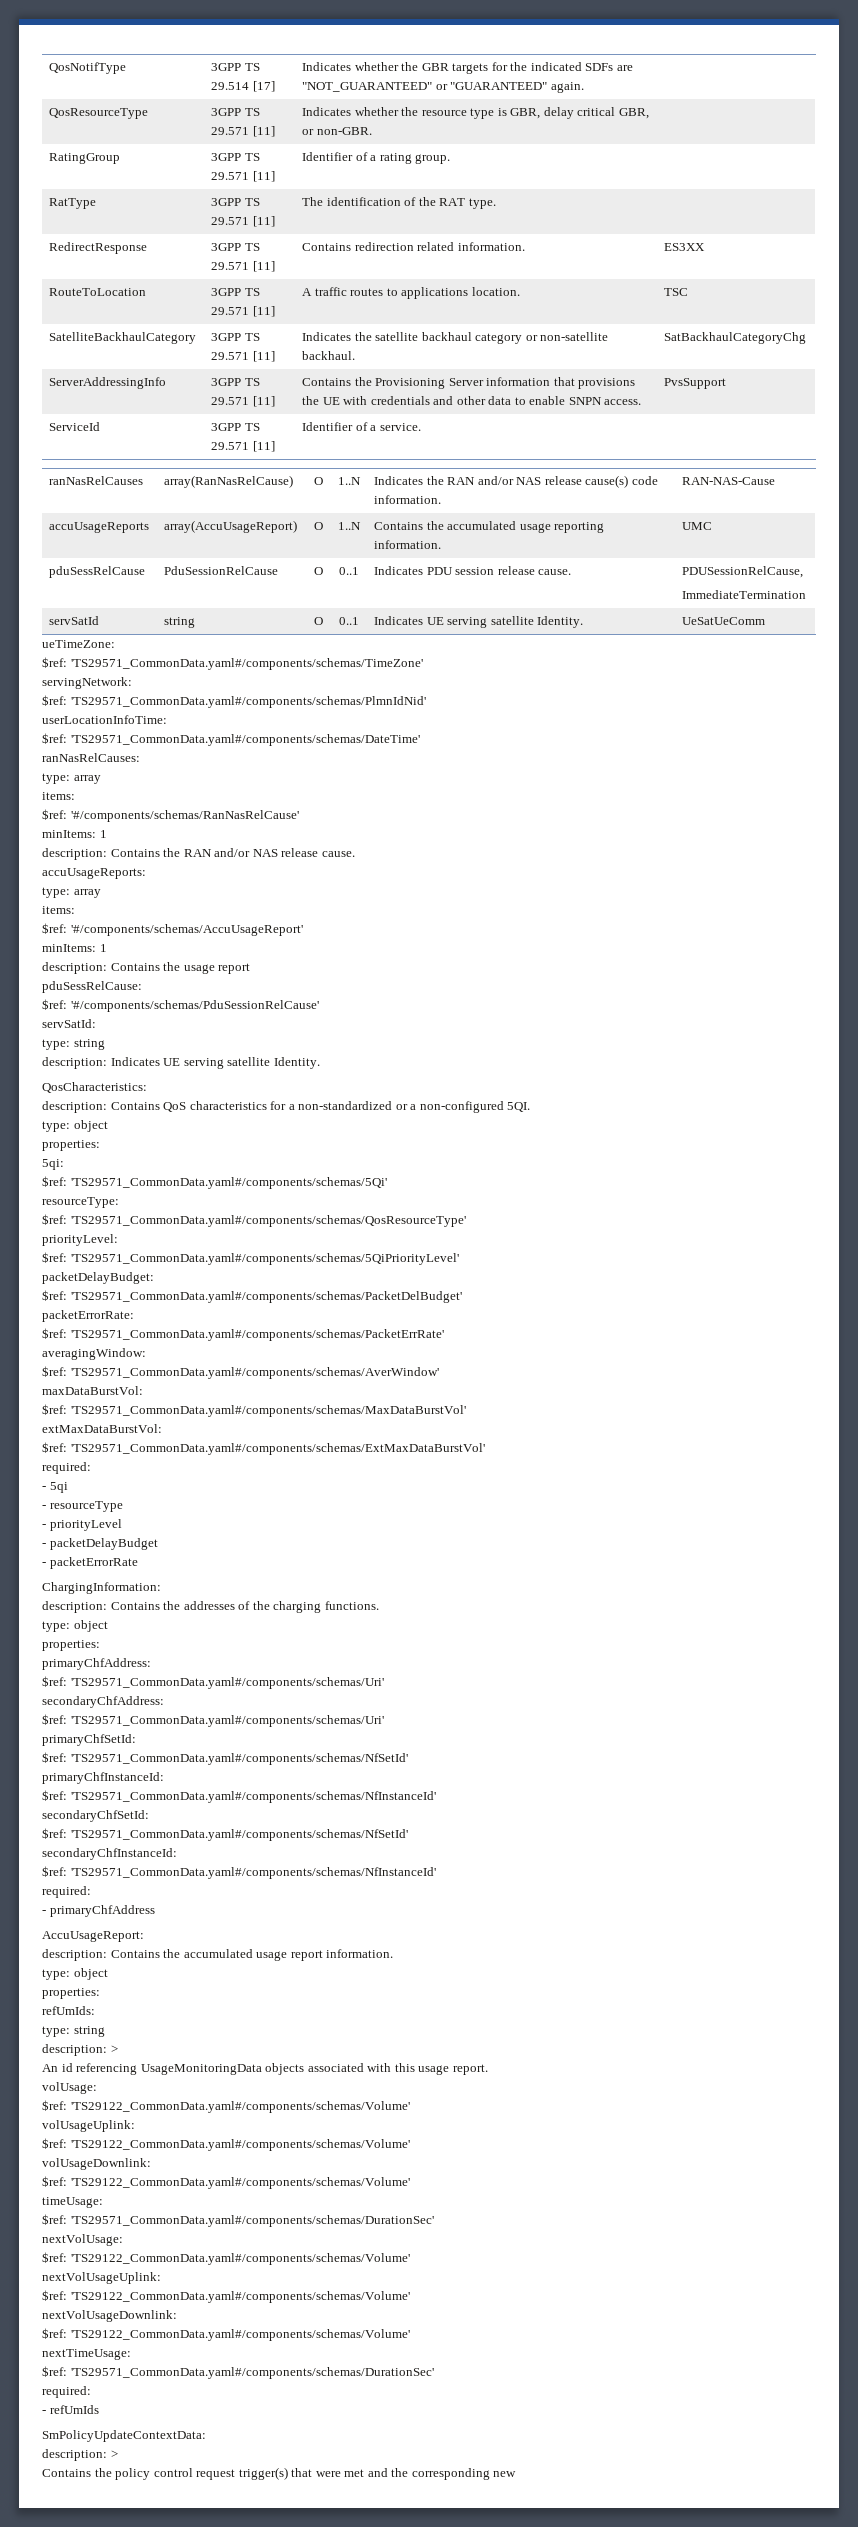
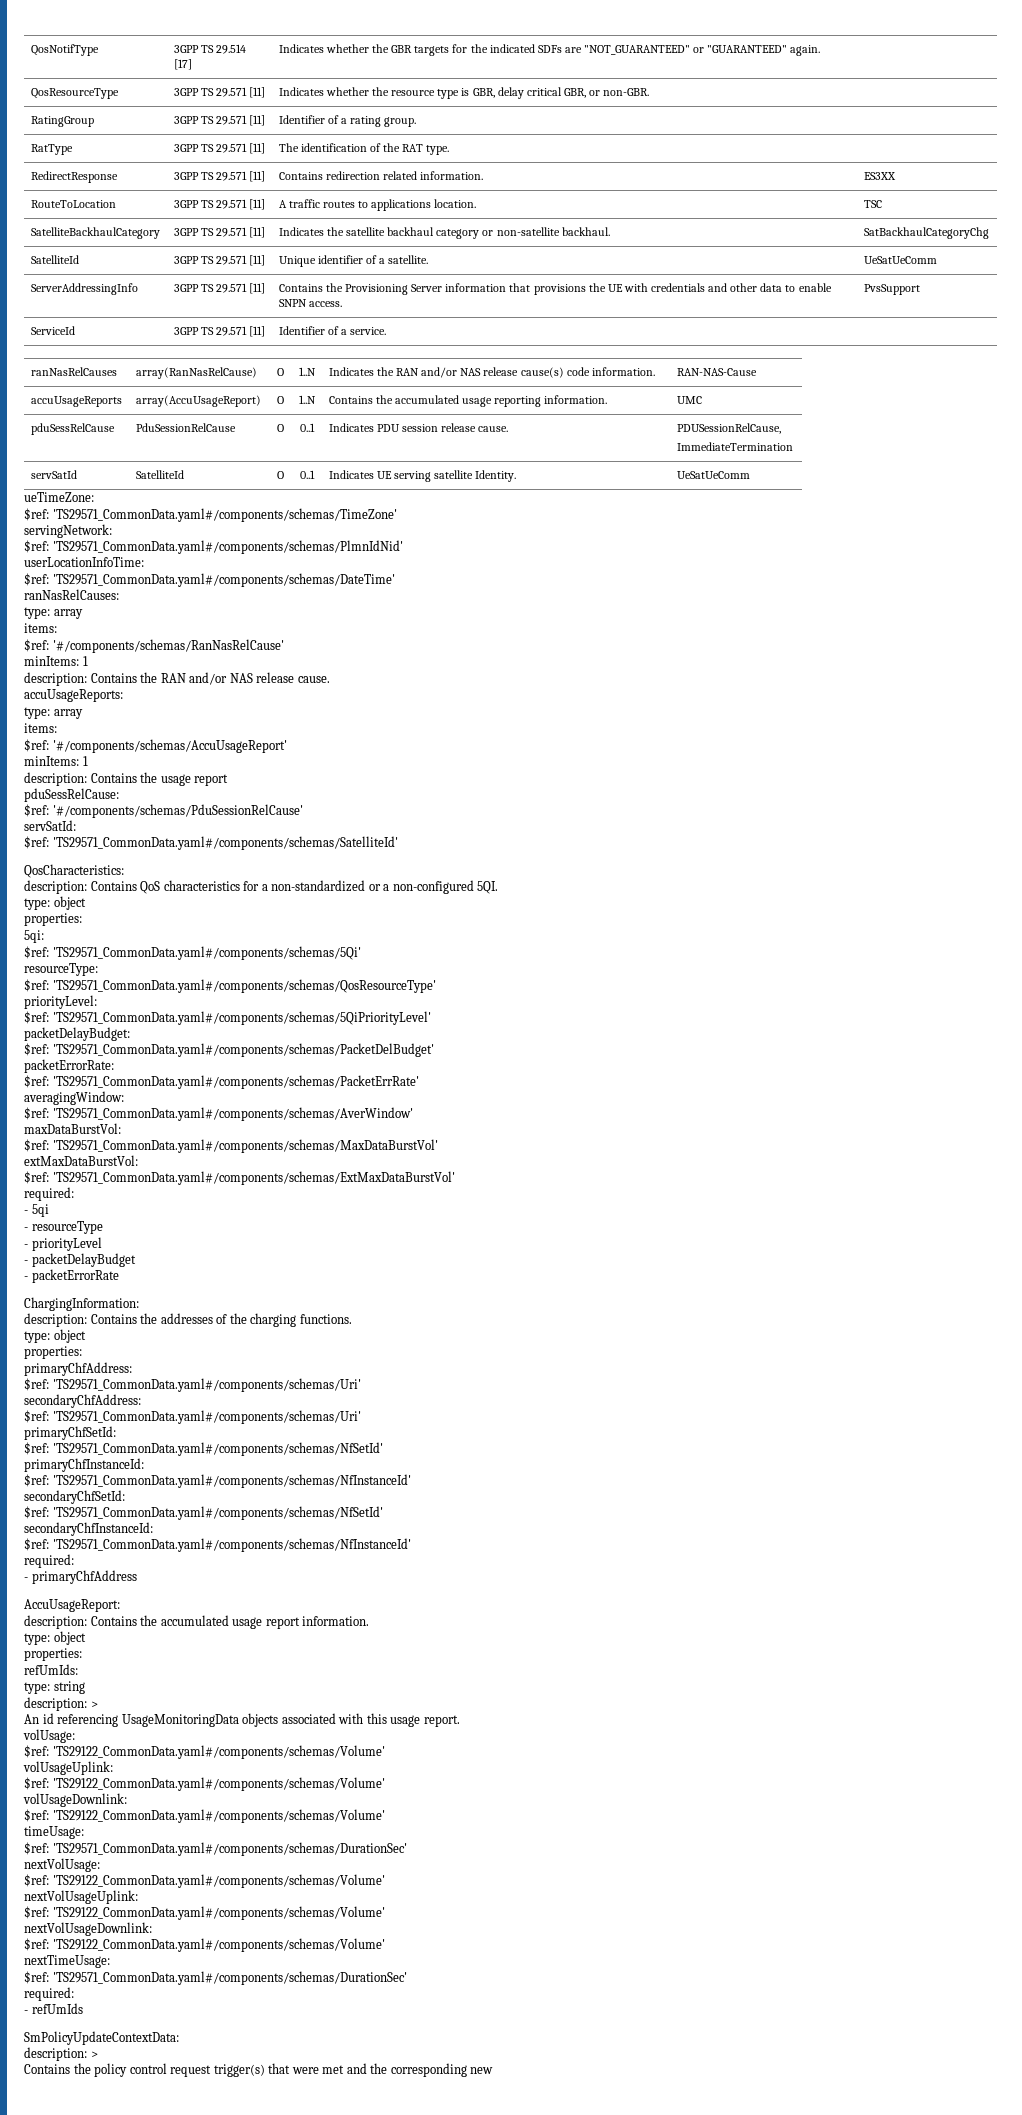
+ SatelliteId | 3GPP TS 29.571 [11] | Unique identifier of a satellite. | UeSatUeComm
- servSatId | string | O | 0..1 | Indicates UE serving satellite Identity. | UeSatUeComm
+ servSatId | SatelliteId | O | 0..1 | Indicates UE serving satellite Identity. | UeSatUeComm
  servSatId:
- type: string
- description: Indicates UE serving satellite Identity.
+ $ref: 'TS29571_CommonData.yaml#/components/schemas/SatelliteId'

